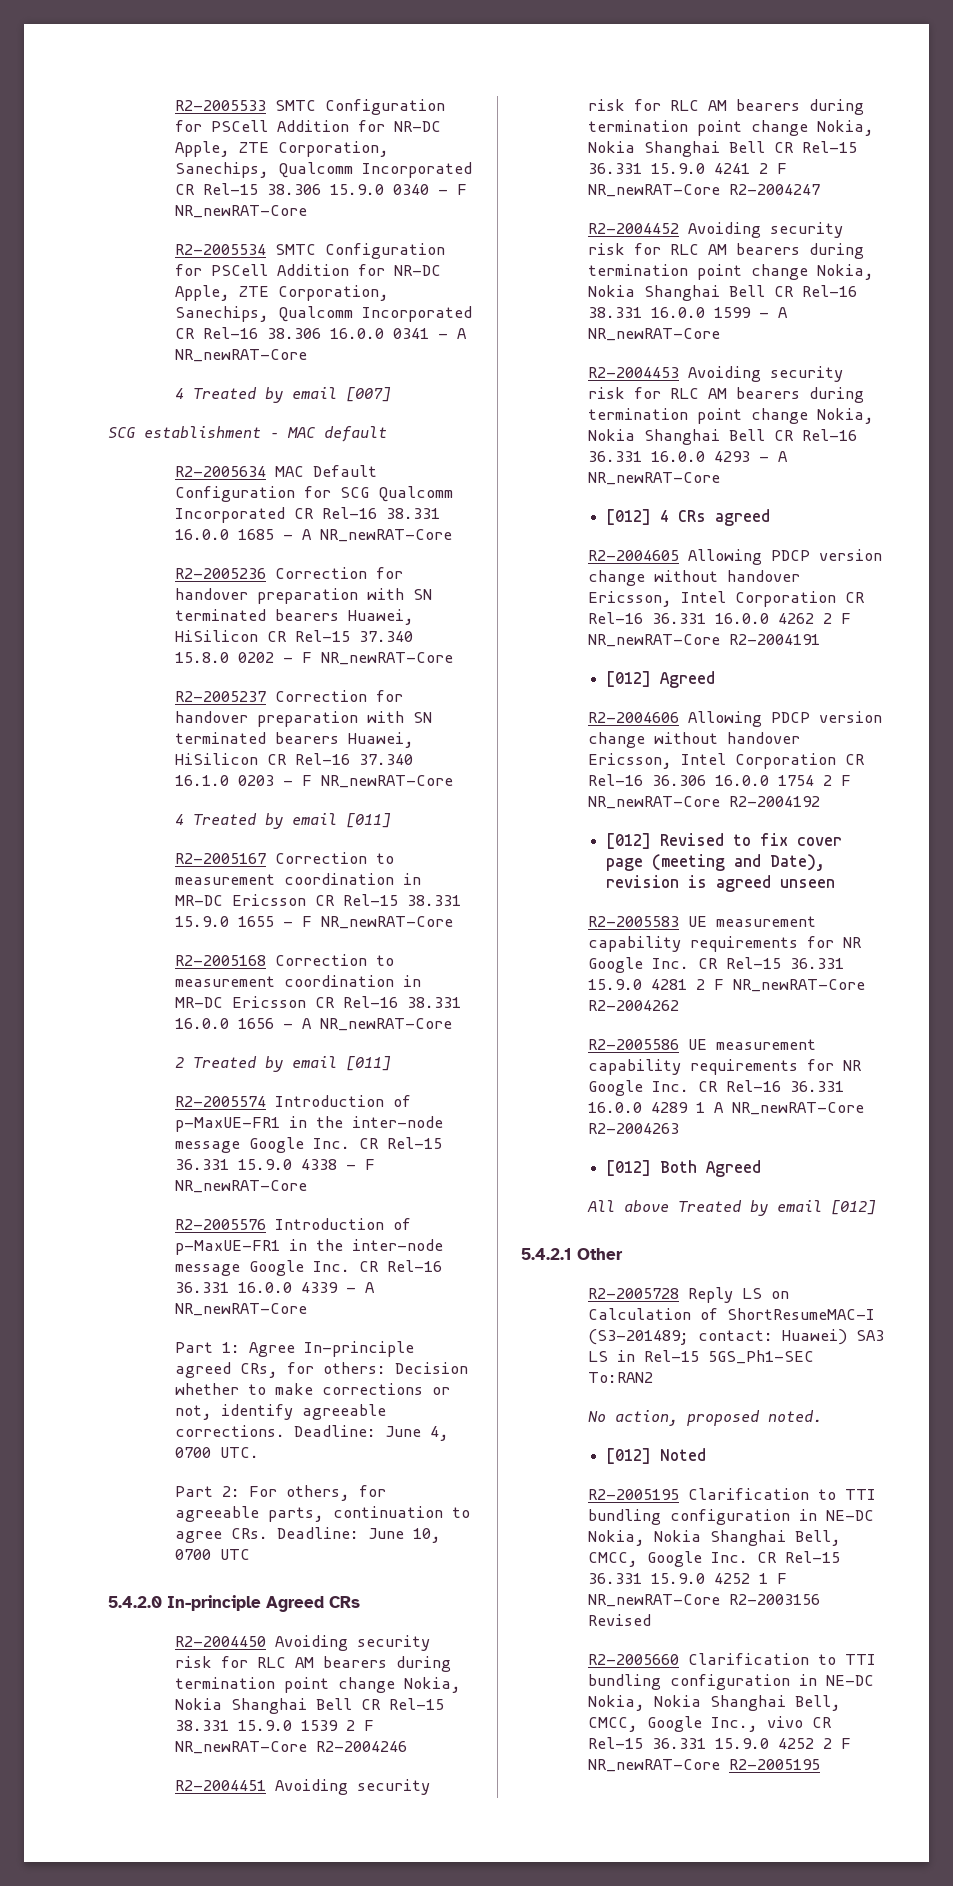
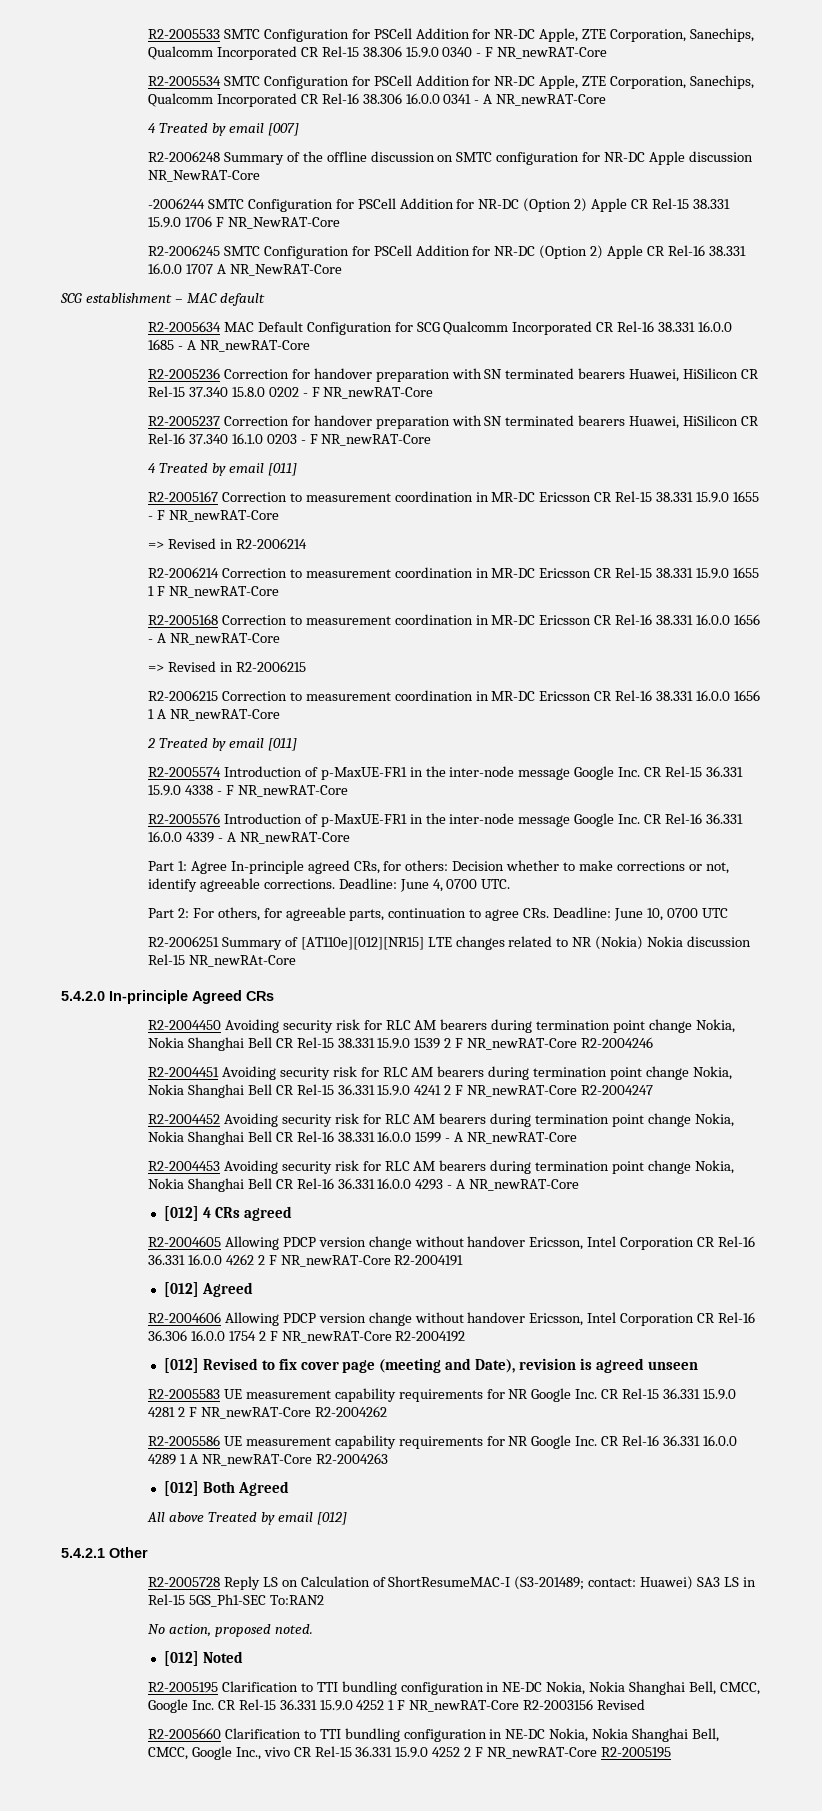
+ R2-2006248 Summary of the offline discussion on SMTC configuration for NR-DC Apple discussion NR_NewRAT-Core
+ -2006244 SMTC Configuration for PSCell Addition for NR-DC (Option 2) Apple CR Rel-15 38.331 15.9.0 1706 F NR_NewRAT-Core
+ R2-2006245 SMTC Configuration for PSCell Addition for NR-DC (Option 2) Apple CR Rel-16 38.331 16.0.0 1707 A NR_NewRAT-Core
+ => Revised in R2-2006214
+ R2-2006214 Correction to measurement coordination in MR-DC Ericsson CR Rel-15 38.331 15.9.0 1655 1 F NR_newRAT-Core
+ => Revised in R2-2006215
+ R2-2006215 Correction to measurement coordination in MR-DC Ericsson CR Rel-16 38.331 16.0.0 1656 1 A NR_newRAT-Core
+ R2-2006251 Summary of [AT110e][012][NR15] LTE changes related to NR (Nokia) Nokia discussion Rel-15 NR_newRAt-Core

